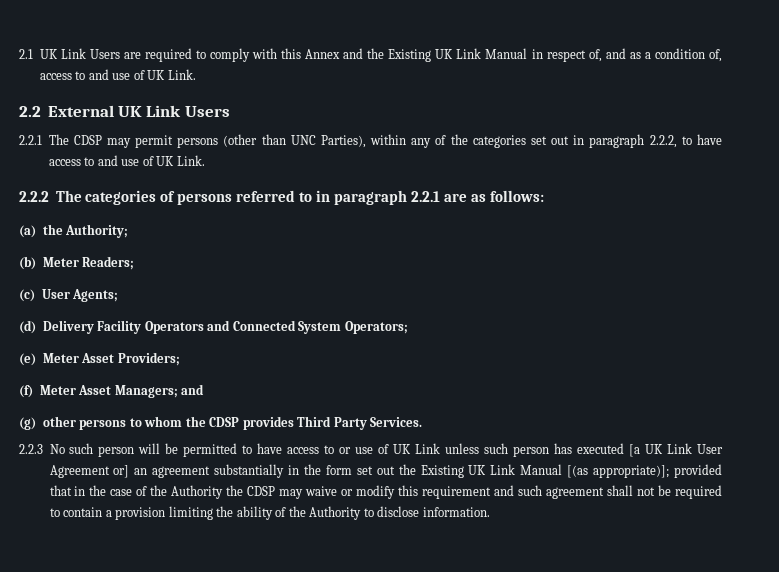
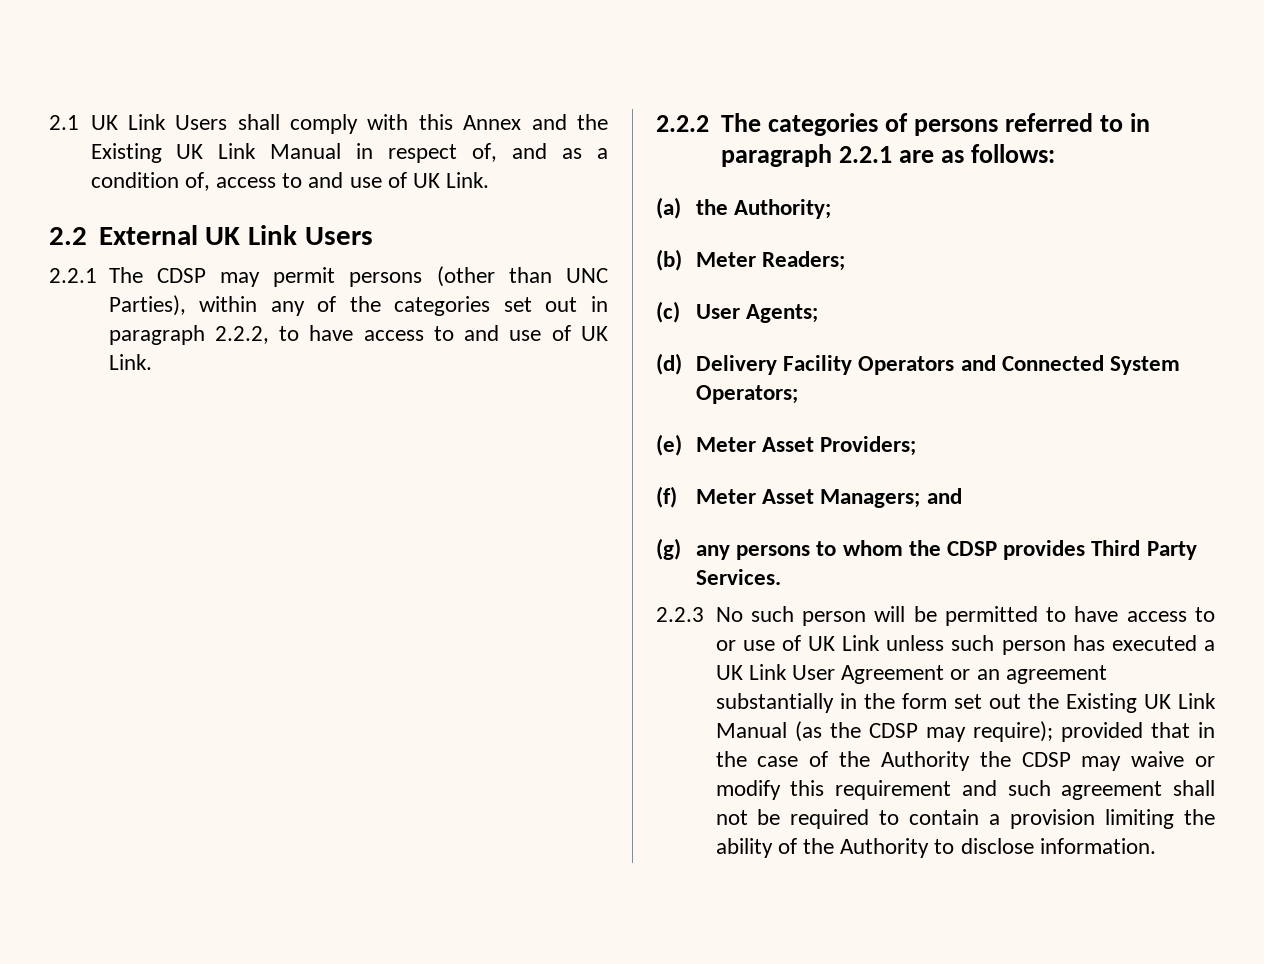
- 2.1 UK Link Users are required to comply with this Annex and the Existing UK Link Manual in respect of, and as a condition of, access to and use of UK Link.
+ 2.1 UK Link Users shall comply with this Annex and the Existing UK Link Manual in respect of, and as a condition of, access to and use of UK Link.
- (g) other persons to whom the CDSP provides Third Party Services.
+ (g) any persons to whom the CDSP provides Third Party Services.
- 2.2.3 No such person will be permitted to have access to or use of UK Link unless such person has executed [a UK Link User Agreement or] an agreement substantially in the form set out the Existing UK Link Manual [(as appropriate)];
+ 2.2.3 No such person will be permitted to have access to or use of UK Link unless such person has executed a UK Link User Agreement or an agreement substantially in the form set out the Existing UK Link Manual (as the CDSP may require);

